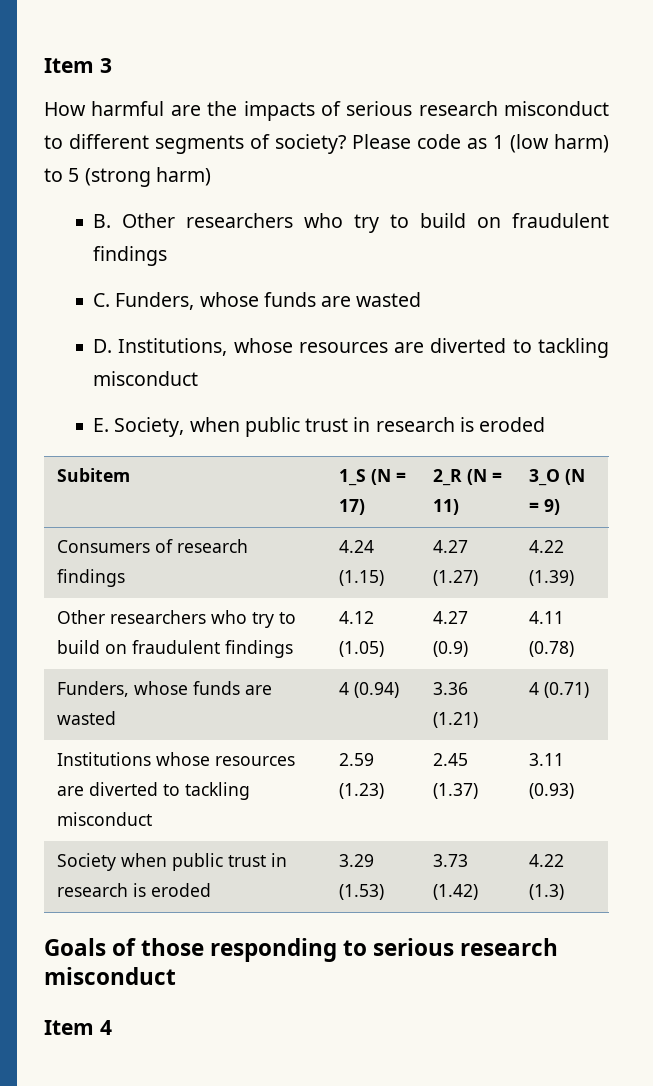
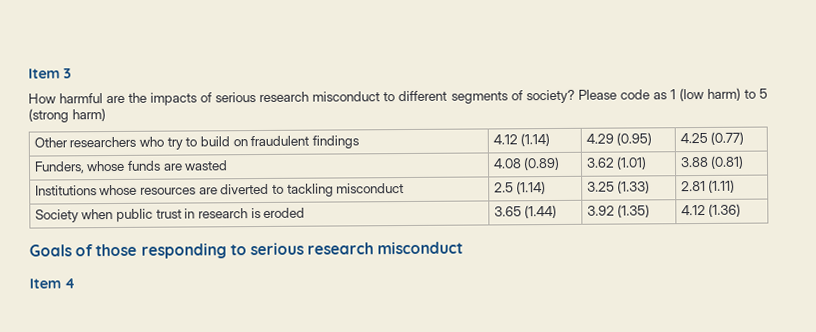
- B. Other researchers who try to build on fraudulent findings
- C. Funders, whose funds are wasted
- D. Institutions, whose resources are diverted to tackling misconduct
- E. Society, when public trust in research is eroded
- Subitem | 1_S (N = 17) | 2_R (N = 11) | 3_O (N = 9)
- Consumers of research findings | 4.24 (1.15) | 4.27 (1.27) | 4.22 (1.39)
- Other researchers who try to build on fraudulent findings | 4.12 (1.05) | 4.27 (0.9) | 4.11 (0.78)
+ Other researchers who try to build on fraudulent findings | 4.12 (1.14) | 4.29 (0.95) | 4.25 (0.77)
- Funders, whose funds are wasted | 4 (0.94) | 3.36 (1.21) | 4 (0.71)
+ Funders, whose funds are wasted | 4.08 (0.89) | 3.62 (1.01) | 3.88 (0.81)
- Institutions whose resources are diverted to tackling misconduct | 2.59 (1.23) | 2.45 (1.37) | 3.11 (0.93)
+ Institutions whose resources are diverted to tackling misconduct | 2.5 (1.14) | 3.25 (1.33) | 2.81 (1.11)
- Society when public trust in research is eroded | 3.29 (1.53) | 3.73 (1.42) | 4.22 (1.3)
+ Society when public trust in research is eroded | 3.65 (1.44) | 3.92 (1.35) | 4.12 (1.36)

